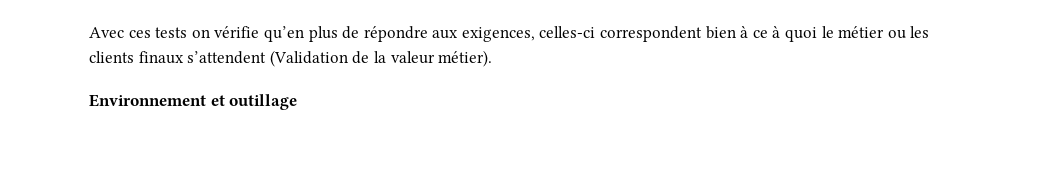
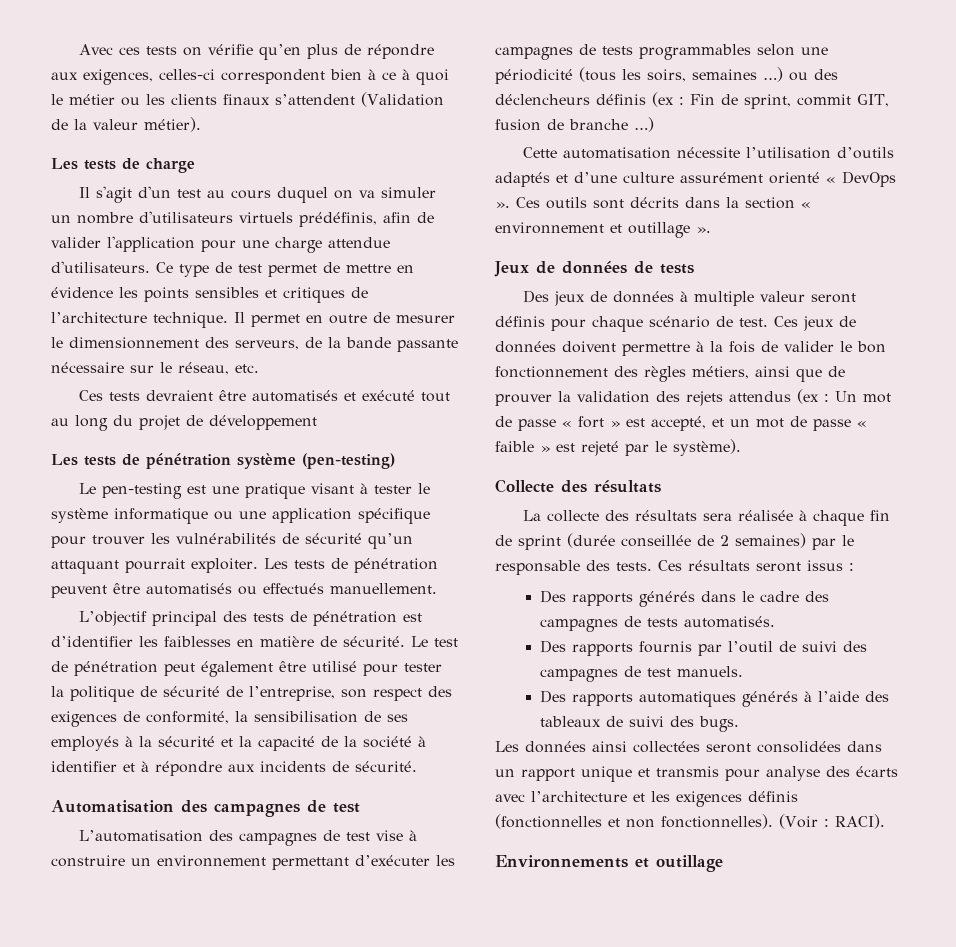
- Environnement et outillage
+ Les tests de charge
+ Il s'agit d'un test au cours duquel on va simuler un nombre d'utilisateurs virtuels prédéfinis, afin de valider l'application pour une charge attendue d'utilisateurs. Ce type de test permet de mettre en évidence les points sensibles et critiques de l’architecture technique. Il permet en outre de mesurer le dimensionnement des serveurs, de la bande passante nécessaire sur le réseau, etc.
+ Ces tests devraient être automatisés et exécuté tout au long du projet de développement
+ Les tests de pénétration système (pen-testing)
+ Le pen-testing est une pratique visant à tester le système informatique ou une application spécifique pour trouver les vulnérabilités de sécurité qu’un attaquant pourrait exploiter. Les tests de pénétration peuvent être automatisés ou effectués manuellement.
+ L’objectif principal des tests de pénétration est d’identifier les faiblesses en matière de sécurité. Le test de pénétration peut également être utilisé pour tester la politique de sécurité de l’entreprise, son respect des exigences de conformité, la sensibilisation de ses employés à la sécurité et la capacité de la société à identifier et à répondre aux incidents de sécurité.
+ Automatisation des campagnes de test
+ L’automatisation des campagnes de test vise à construire un environnement permettant d’exécuter les campagnes de tests programmables selon une périodicité (tous les soirs, semaines …) ou des déclencheurs définis (ex : Fin de sprint, commit GIT, fusion de branche …)
+ Cette automatisation nécessite l’utilisation d’outils adaptés et d’une culture assurément orienté « DevOps ». Ces outils sont décrits dans la section « environnement et outillage ».
+ Jeux de données de tests
+ Des jeux de données à multiple valeur seront définis pour chaque scénario de test. Ces jeux de données doivent permettre à la fois de valider le bon fonctionnement des règles métiers, ainsi que de prouver la validation des rejets attendus (ex : Un mot de passe « fort » est accepté, et un mot de passe « faible » est rejeté par le système).
+ Collecte des résultats
+ La collecte des résultats sera réalisée à chaque fin de sprint (durée conseillée de 2 semaines) par le responsable des tests. Ces résultats seront issus :
+ Des rapports générés dans le cadre des campagnes de tests automatisés.
+ Des rapports fournis par l’outil de suivi des campagnes de test manuels.
+ Des rapports automatiques générés à l’aide des tableaux de suivi des bugs.
+ Les données ainsi collectées seront consolidées dans un rapport unique et transmis pour analyse des écarts avec l’architecture et les exigences définis (fonctionnelles et non fonctionnelles). (Voir : RACI).
+ Environnements et outillage

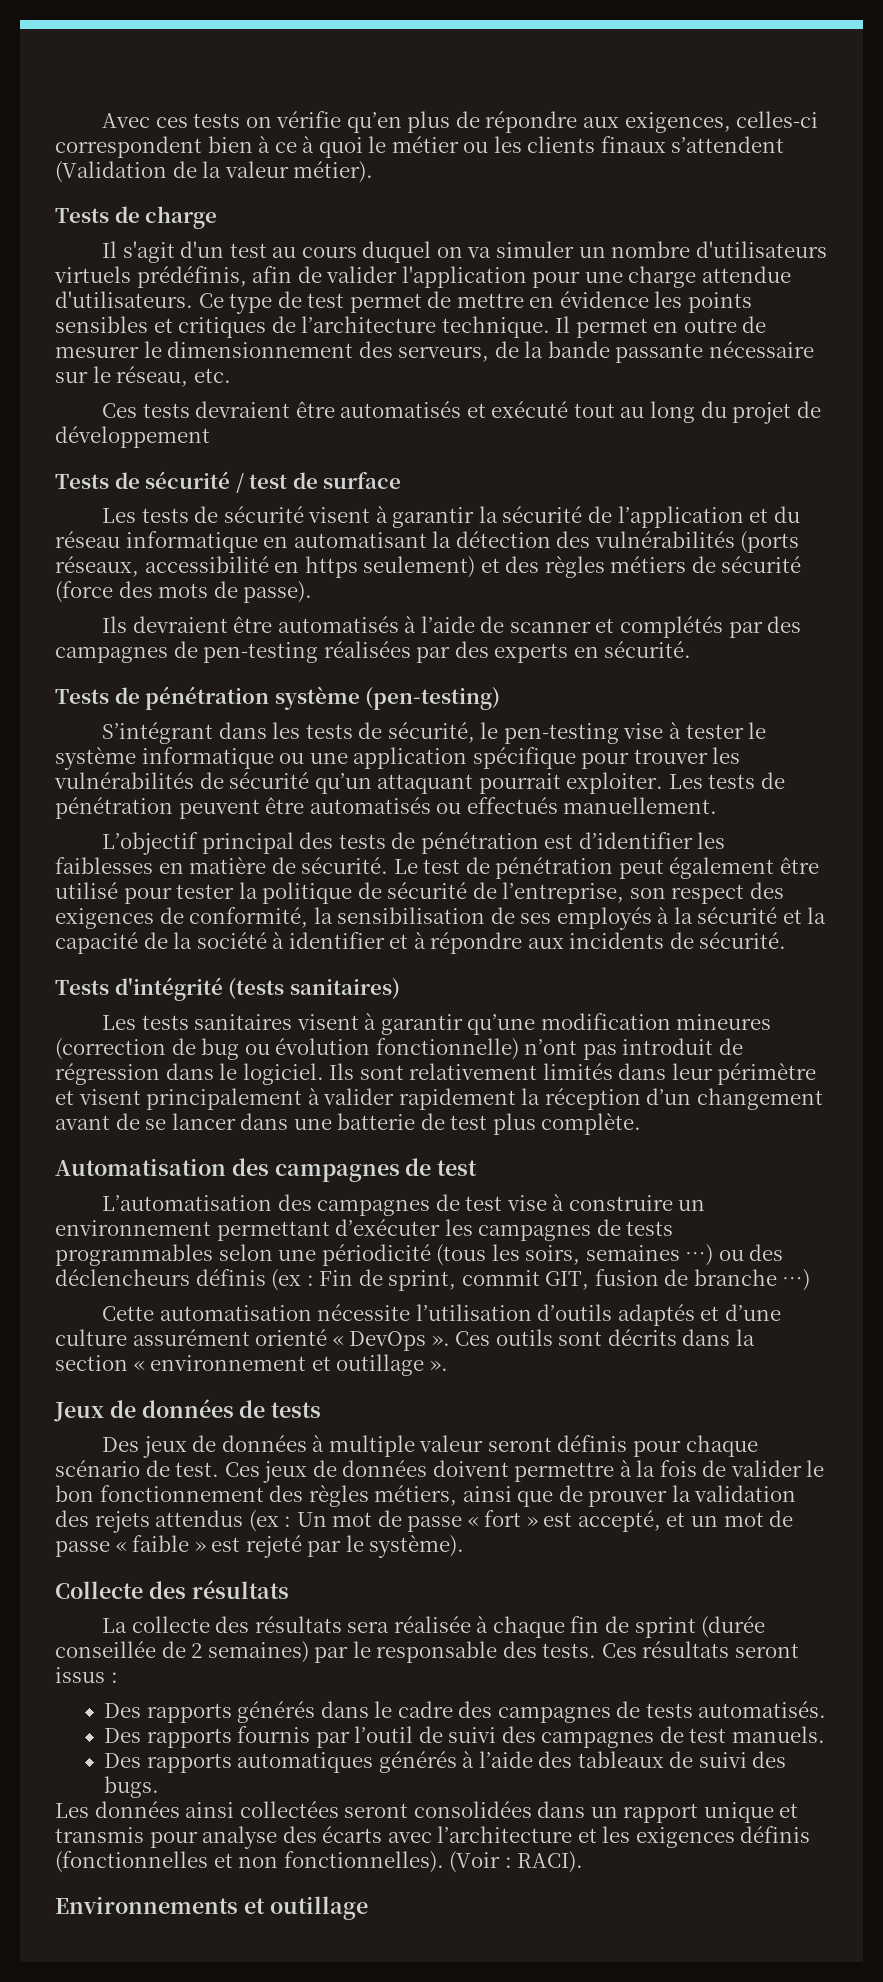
- Les tests de charge
+ Tests de charge
- Les tests de pénétration système (pen-testing)
- Le pen-testing est une pratique visant à tester le système informatique ou une application spécifique pour trouver les vulnérabilités de sécurité qu’un attaquant pourrait exploiter.
+ Tests de sécurité / test de surface
+ Les tests de sécurité visent à garantir la sécurité de l’application et du réseau informatique en automatisant la détection des vulnérabilités (ports réseaux, accessibilité en https seulement) et des règles métiers de sécurité (force des mots de passe).
+ Ils devraient être automatisés à l’aide de scanner et complétés par des campagnes de pen-testing réalisées par des experts en sécurité.
+ Tests de pénétration système (pen-testing)
+ S’intégrant dans les tests de sécurité, le pen-testing vise à tester le système informatique ou une application spécifique pour trouver les vulnérabilités de sécurité qu’un attaquant pourrait exploiter.
+ Tests d'intégrité (tests sanitaires)
+ Les tests sanitaires visent à garantir qu’une modification mineures (correction de bug ou évolution fonctionnelle) n’ont pas introduit de régression dans le logiciel. Ils sont relativement limités dans leur périmètre et visent principalement à valider rapidement la réception d’un changement avant de se lancer dans une batterie de test plus complète.

